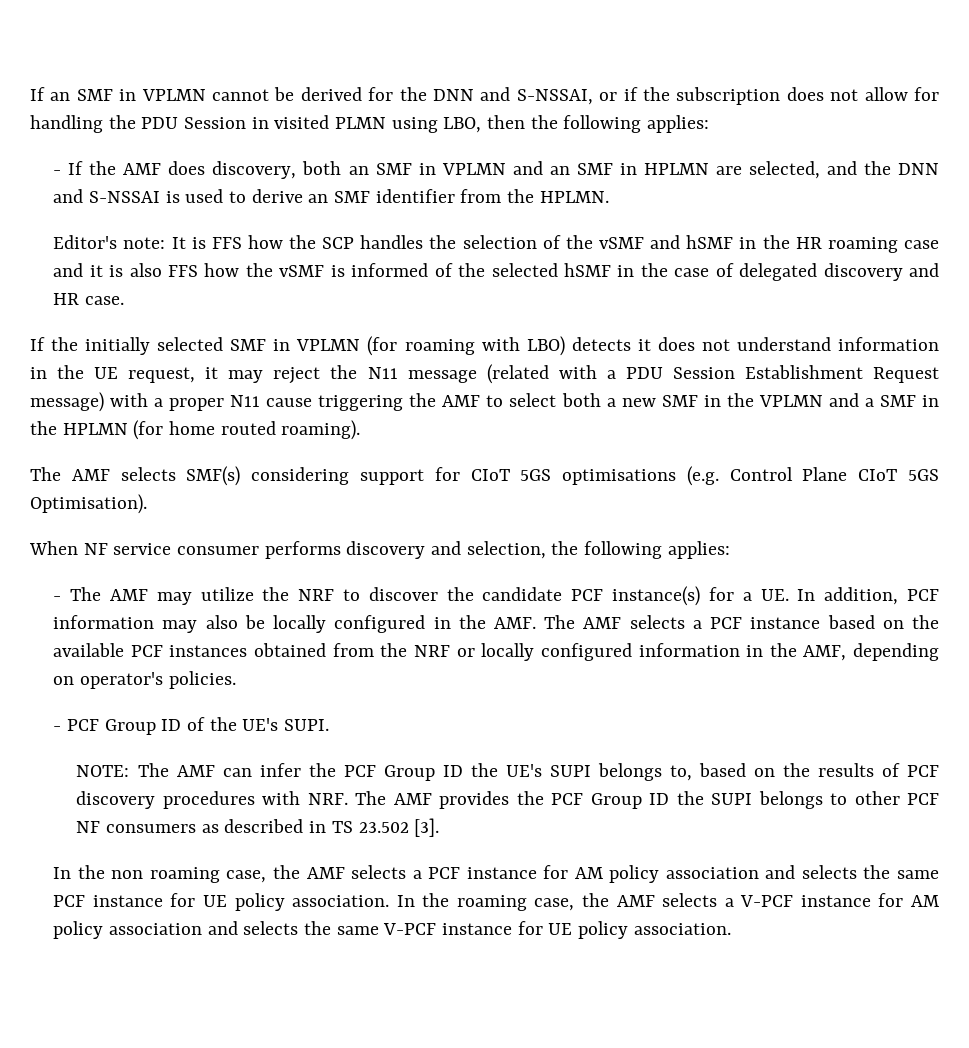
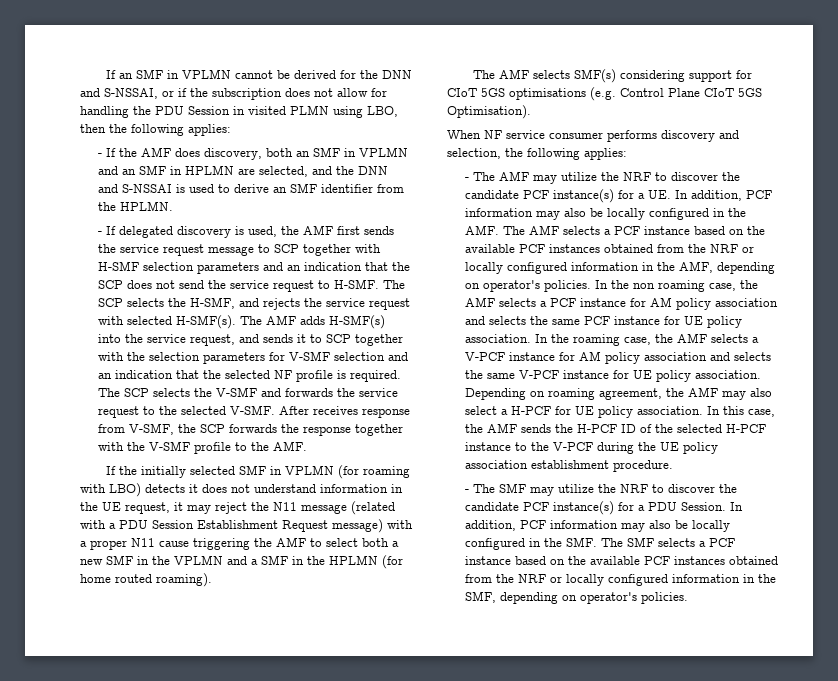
- Editor's note: It is FFS how the SCP handles the selection of the vSMF and hSMF in the HR roaming case and it is also FFS how the vSMF is informed of the selected hSMF in the case of delegated discovery and HR case.
+ - If delegated discovery is used, the AMF first sends the service request message to SCP together with H-SMF selection parameters and an indication that the SCP does not send the service request to H-SMF. The SCP selects the H-SMF, and rejects the service request with selected H-SMF(s). The AMF adds H-SMF(s) into the service request, and sends it to SCP together with the selection parameters for V-SMF selection and an indication that the selected NF profile is required. The SCP selects the V-SMF and forwards the service request to the selected V-SMF. After receives response from V-SMF, the SCP forwards the response together with the V-SMF profile to the AMF.
- - The AMF may utilize the NRF to discover the candidate PCF instance(s) for a UE. In addition, PCF information may also be locally configured in the AMF. The AMF selects a PCF instance based on the available PCF instances obtained from the NRF or locally configured information in the AMF, depending on operator's policies.
- - PCF Group ID of the UE's SUPI.
- NOTE: The AMF can infer the PCF Group ID the UE's SUPI belongs to, based on the results of PCF discovery procedures with NRF. The AMF provides the PCF Group ID the SUPI belongs to other PCF NF consumers as described in TS 23.502 [3].
- In the non roaming case, the AMF selects a PCF instance for AM policy association and selects the same PCF instance for UE policy association.
+ - The AMF may utilize the NRF to discover the candidate PCF instance(s) for a UE. In addition, PCF information may also be locally configured in the AMF. The AMF selects a PCF instance based on the available PCF instances obtained from the NRF or locally configured information in the AMF, depending on operator's policies. In the non roaming case, the AMF selects a PCF instance for AM policy association and selects the same PCF instance for UE policy association.
+ Depending on roaming agreement, the AMF may also select a H-PCF for UE policy association. In this case, the AMF sends the H-PCF ID of the selected H-PCF instance to the V-PCF during the UE policy association establishment procedure.
+ - The SMF may utilize the NRF to discover the candidate PCF instance(s) for a PDU Session. In addition, PCF information may also be locally configured in the SMF. The SMF selects a PCF instance based on the available PCF instances obtained from the NRF or locally configured information in the SMF, depending on operator's policies.

